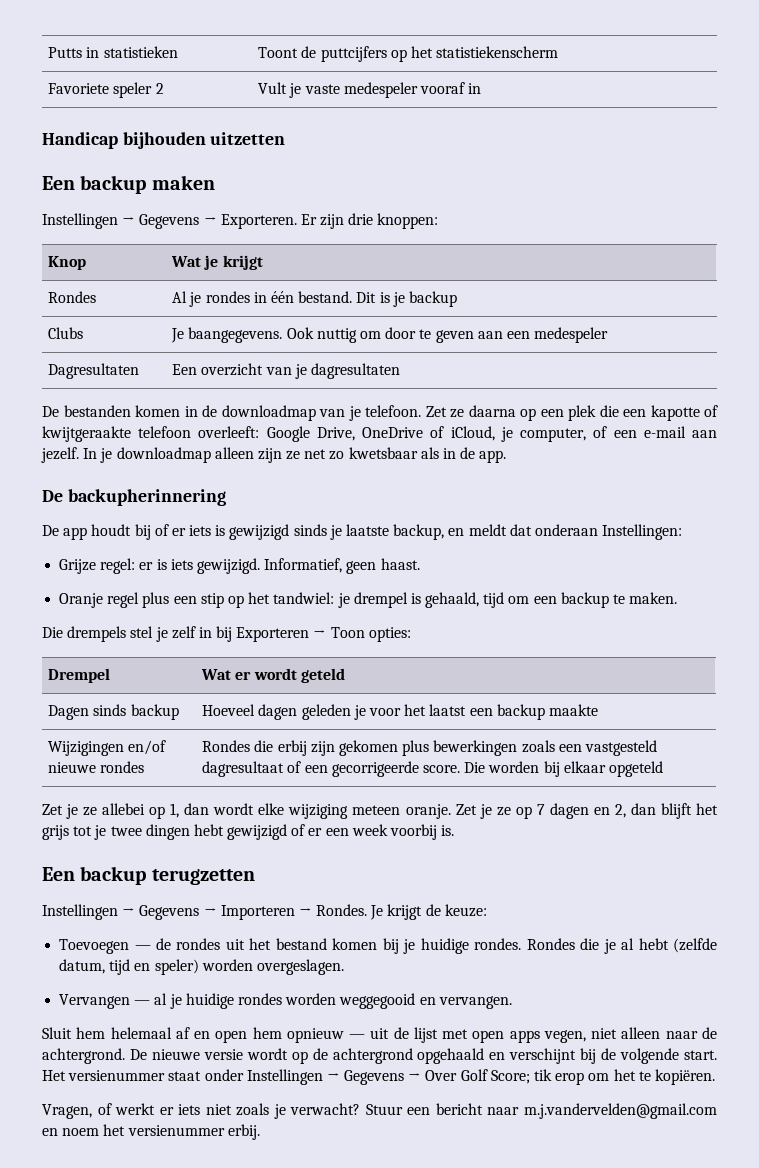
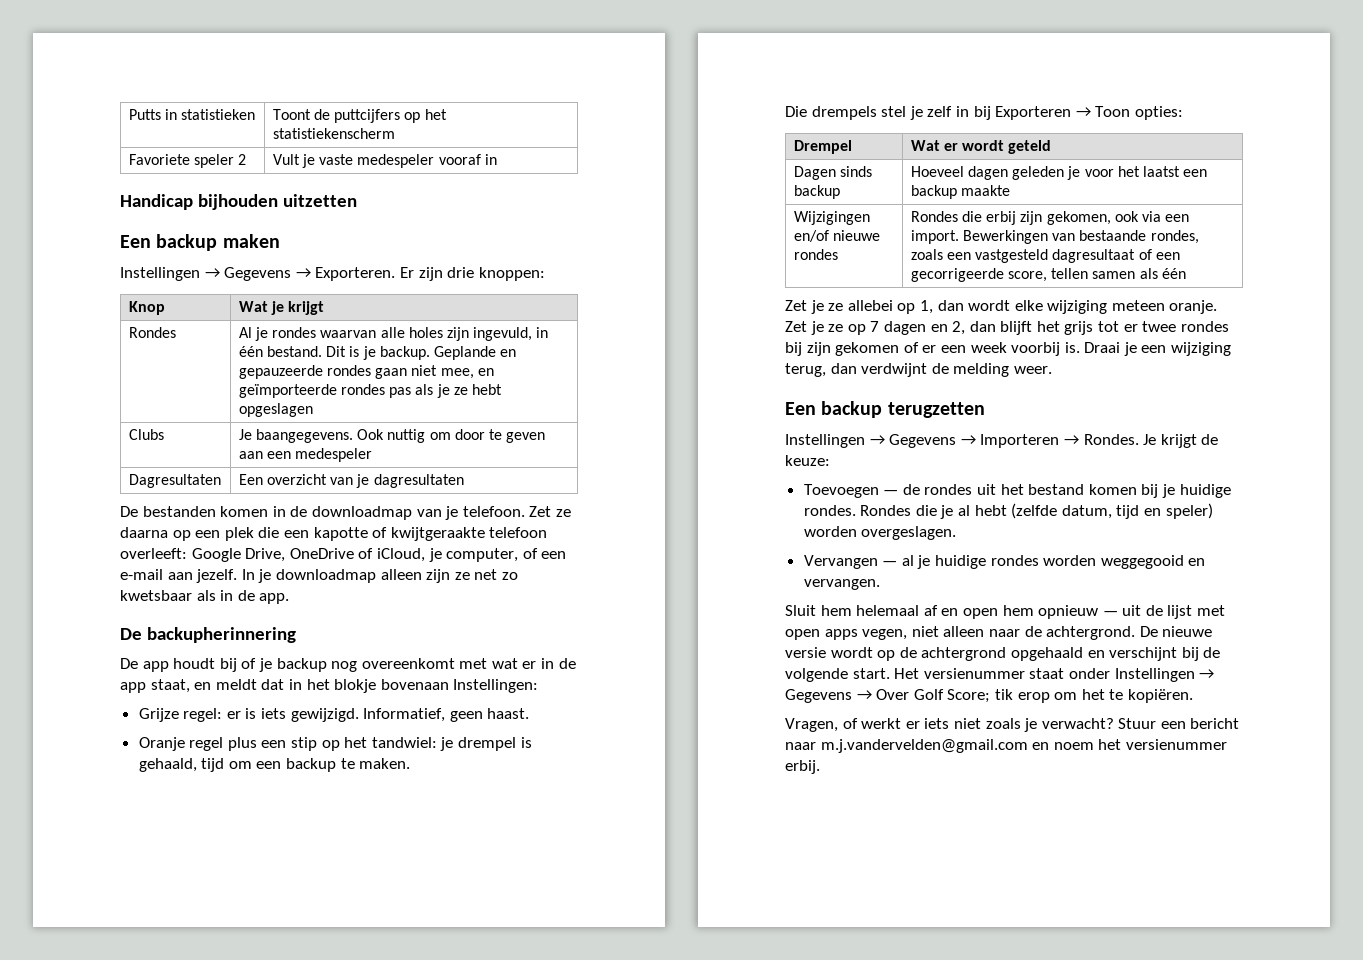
- Rondes | Al je rondes in één bestand. Dit is je backup
+ Rondes | Al je rondes waarvan alle holes zijn ingevuld, in één bestand. Dit is je backup. Geplande en gepauzeerde rondes gaan niet mee, en geïmporteerde rondes pas als je ze hebt opgeslagen
- De app houdt bij of er iets is gewijzigd sinds je laatste backup, en meldt dat onderaan Instellingen:
+ De app houdt bij of je backup nog overeenkomt met wat er in de app staat, en meldt dat in het blokje bovenaan Instellingen:
- Wijzigingen en/of nieuwe rondes | Rondes die erbij zijn gekomen plus bewerkingen zoals een vastgesteld dagresultaat of een gecorrigeerde score. Die worden bij elkaar opgeteld
+ Wijzigingen en/of nieuwe rondes | Rondes die erbij zijn gekomen, ook via een import. Bewerkingen van bestaande rondes, zoals een vastgesteld dagresultaat of een gecorrigeerde score, tellen samen als één
- Zet je ze op 7 dagen en 2, dan blijft het grijs tot je twee dingen hebt gewijzigd of er een week voorbij is.
+ Zet je ze op 7 dagen en 2, dan blijft het grijs tot er twee rondes bij zijn gekomen of er een week voorbij is. Draai je een wijziging terug, dan verdwijnt de melding weer.

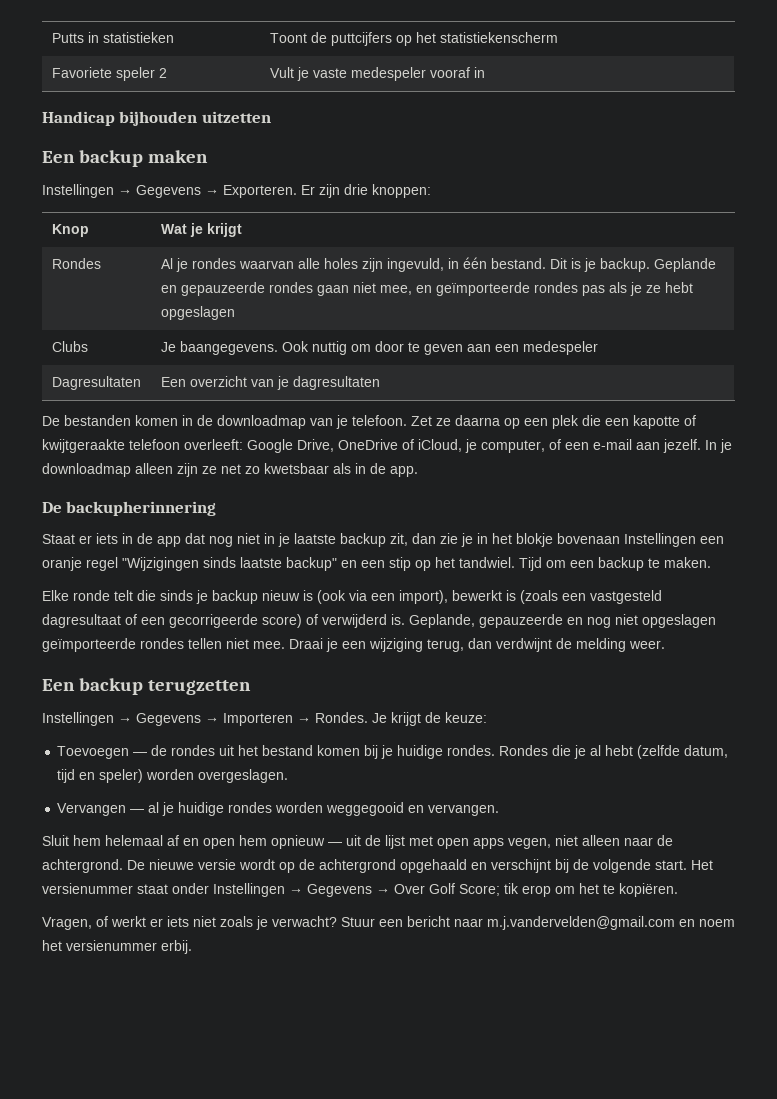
- De app houdt bij of je backup nog overeenkomt met wat er in de app staat, en meldt dat in het blokje bovenaan Instellingen:
- Grijze regel: er is iets gewijzigd. Informatief, geen haast.
- Oranje regel plus een stip op het tandwiel: je drempel is gehaald, tijd om een backup te maken.
+ Staat er iets in de app dat nog niet in je laatste backup zit, dan zie je in het blokje bovenaan Instellingen een oranje regel "Wijzigingen sinds laatste backup" en een stip op het tandwiel. Tijd om een backup te maken.
- Die drempels stel je zelf in bij Exporteren → Toon opties:
- Drempel | Wat er wordt geteld
- Dagen sinds backup | Hoeveel dagen geleden je voor het laatst een backup maakte
- Wijzigingen en/of nieuwe rondes | Rondes die erbij zijn gekomen, ook via een import. Bewerkingen van bestaande rondes, zoals een vastgesteld dagresultaat of een gecorrigeerde score, tellen samen als één
- Zet je ze allebei op 1, dan wordt elke wijziging meteen oranje. Zet je ze op 7 dagen en 2, dan blijft het grijs tot er twee rondes bij zijn gekomen of er een week voorbij is.
+ Elke ronde telt die sinds je backup nieuw is (ook via een import), bewerkt is (zoals een vastgesteld dagresultaat of een gecorrigeerde score) of verwijderd is. Geplande, gepauzeerde en nog niet opgeslagen geïmporteerde rondes tellen niet mee.

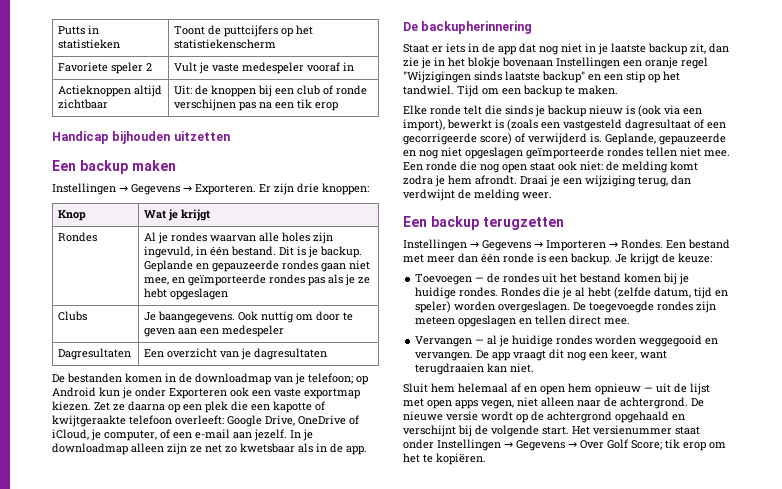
+ Actieknoppen altijd zichtbaar | Uit: de knoppen bij een club of ronde verschijnen pas na een tik erop
- De bestanden komen in de downloadmap van je telefoon.
+ De bestanden komen in de downloadmap van je telefoon; op Android kun je onder Exporteren ook een vaste exportmap kiezen.
+ Een ronde die nog open staat ook niet: de melding komt zodra je hem afrondt.
+ Een bestand met meer dan één ronde is een backup.
+ De toegevoegde rondes zijn meteen opgeslagen en tellen direct mee.
+ De app vraagt dit nog een keer, want terugdraaien kan niet.
- Vragen, of werkt er iets niet zoals je verwacht? Stuur een bericht naar m.j.vandervelden@gmail.com en noem het versienummer erbij.

